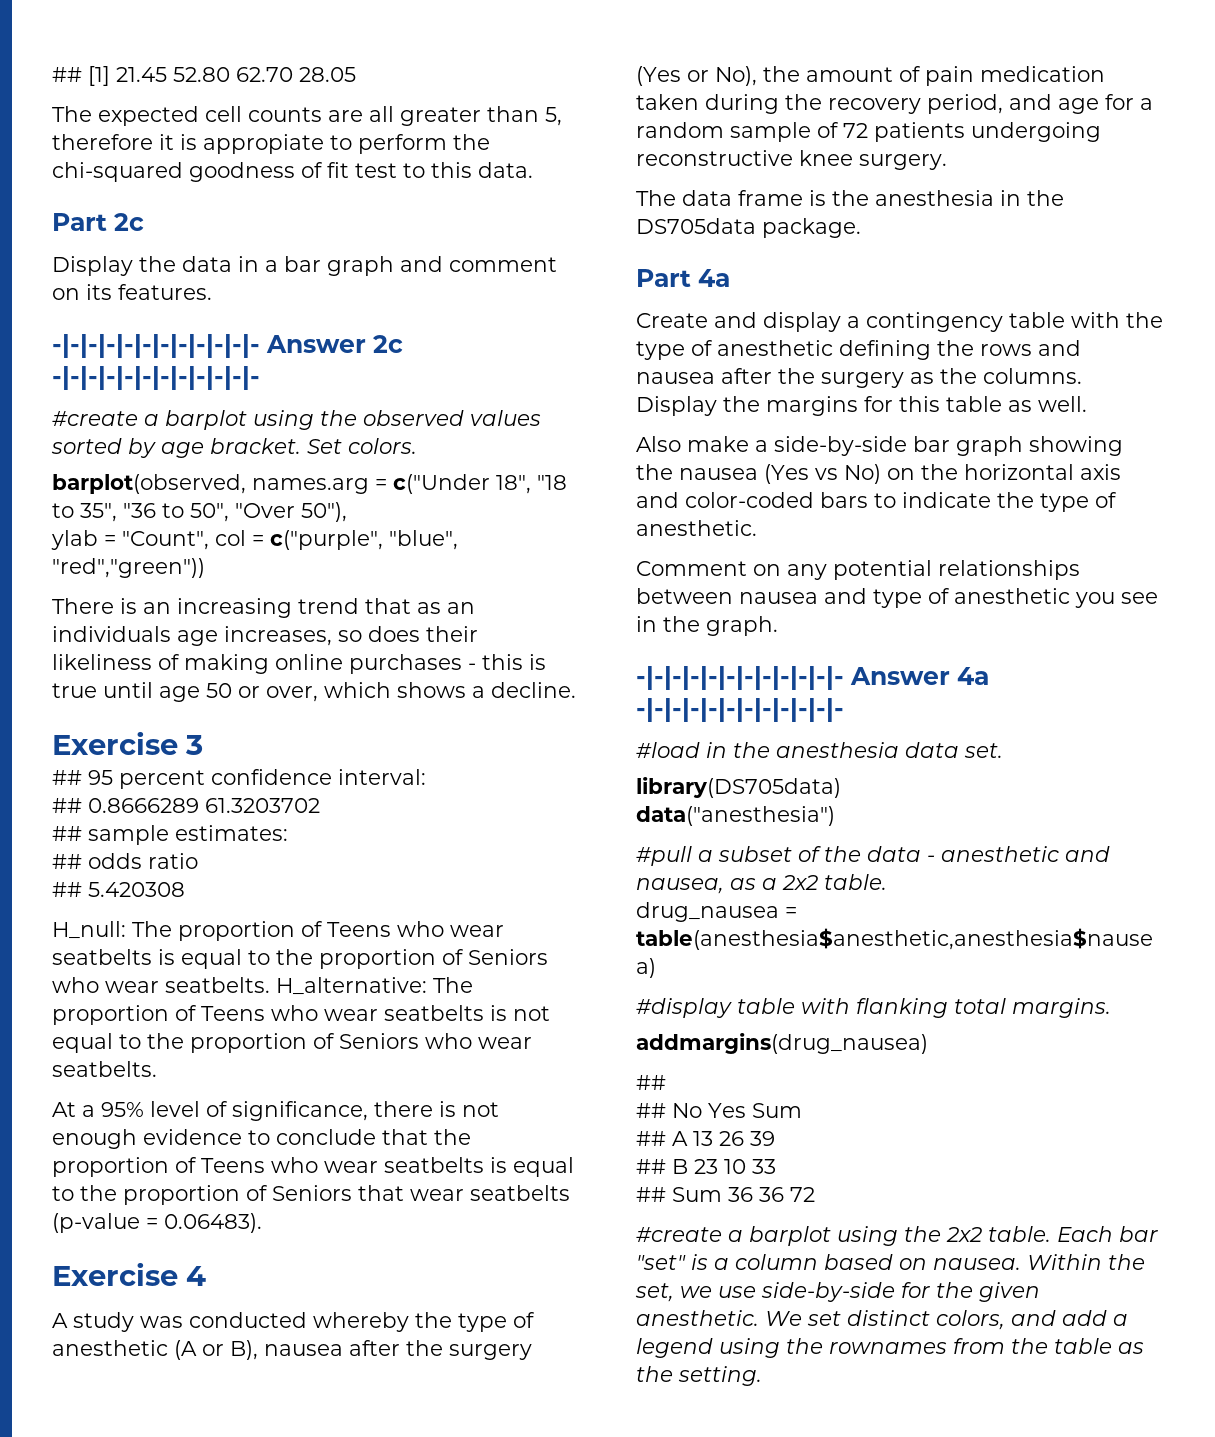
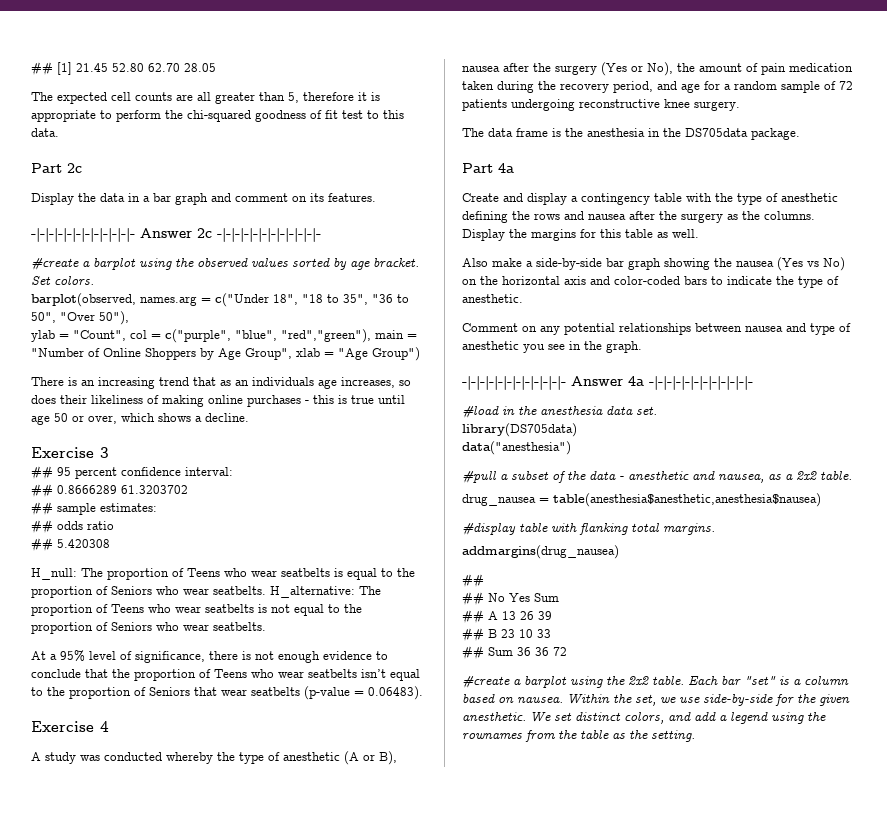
- The expected cell counts are all greater than 5, therefore it is appropiate to perform the chi-squared goodness of fit test to this data.
+ The expected cell counts are all greater than 5, therefore it is appropriate to perform the chi-squared goodness of fit test to this data.
- ylab = "Count", col = c("purple", "blue", "red","green"))
+ ylab = "Count", col = c("purple", "blue", "red","green"), main = "Number of Online Shoppers by Age Group", xlab = "Age Group")
- At a 95% level of significance, there is not enough evidence to conclude that the proportion of Teens who wear seatbelts is equal to the proportion of Seniors that wear seatbelts (p-value = 0.06483).
+ At a 95% level of significance, there is not enough evidence to conclude that the proportion of Teens who wear seatbelts isn’t equal to the proportion of Seniors that wear seatbelts (p-value = 0.06483).

